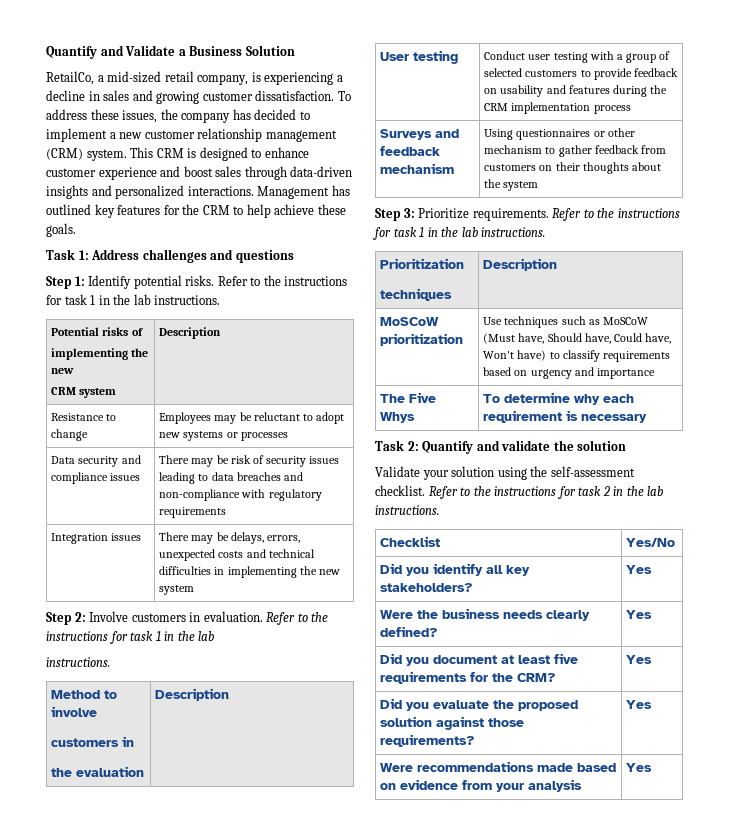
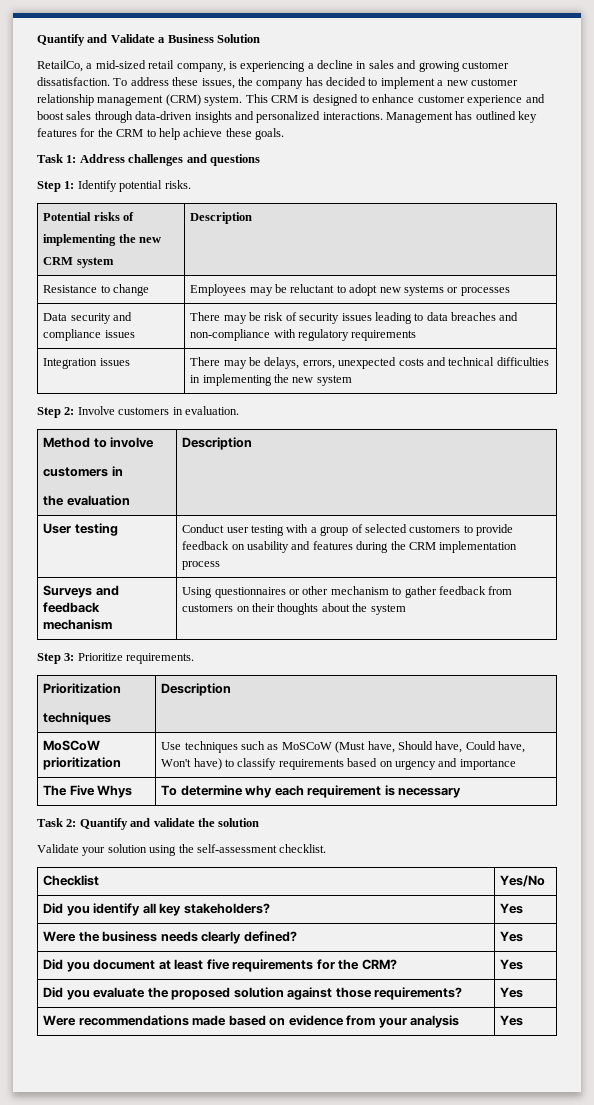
- Step 1: Identify potential risks. Refer to the instructions for task 1 in the lab instructions.
+ Step 1: Identify potential risks.
- Step 2: Involve customers in evaluation. Refer to the instructions for task 1 in the lab
- instructions.
+ Step 2: Involve customers in evaluation.
- Step 3: Prioritize requirements. Refer to the instructions for task 1 in the lab instructions.
+ Step 3: Prioritize requirements.
- Refer to the instructions for task 2 in the lab instructions.

